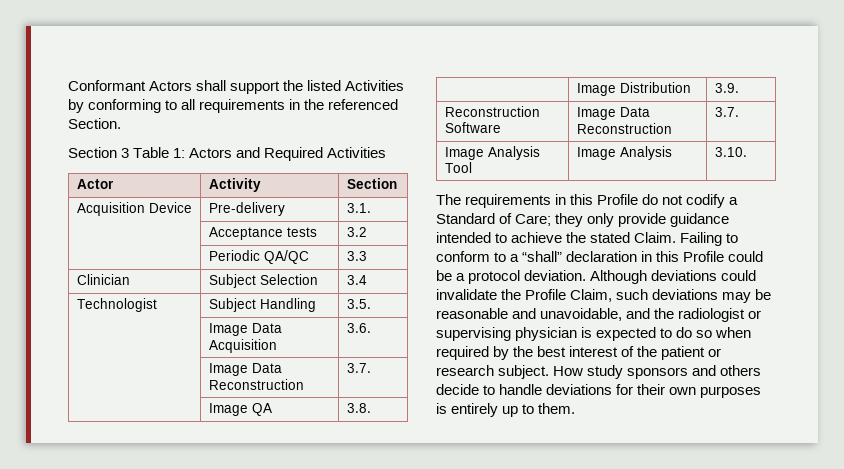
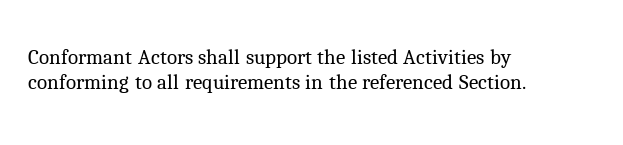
- Section 3 Table 1: Actors and Required Activities
- Actor | Activity | Section
- Acquisition Device | Pre-delivery | 3.1.
- | Acceptance tests | 3.2
- | Periodic QA/QC | 3.3
- Clinician | Subject Selection | 3.4
- Technologist | Subject Handling | 3.5.
- | Image Data Acquisition | 3.6.
- | Image Data Reconstruction | 3.7.
- | Image QA | 3.8.
- | Image Distribution | 3.9.
- Reconstruction Software | Image Data Reconstruction | 3.7.
- Image Analysis Tool | Image Analysis | 3.10.
- The requirements in this Profile do not codify a Standard of Care; they only provide guidance intended to achieve the stated Claim. Failing to conform to a “shall” declaration in this Profile could be a protocol deviation. Although deviations could invalidate the Profile Claim, such deviations may be reasonable and unavoidable, and the radiologist or supervising physician is expected to do so when required by the best interest of the patient or research subject. How study sponsors and others decide to handle deviations for their own purposes is entirely up to them.

